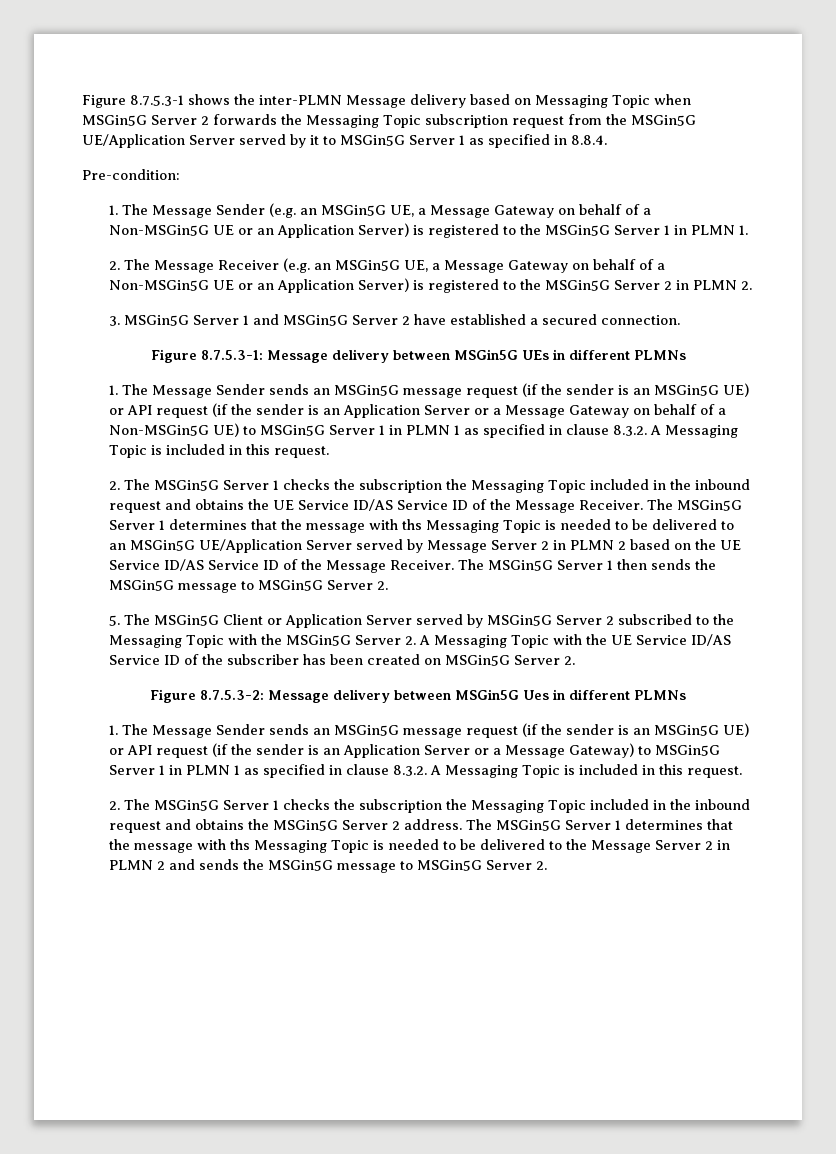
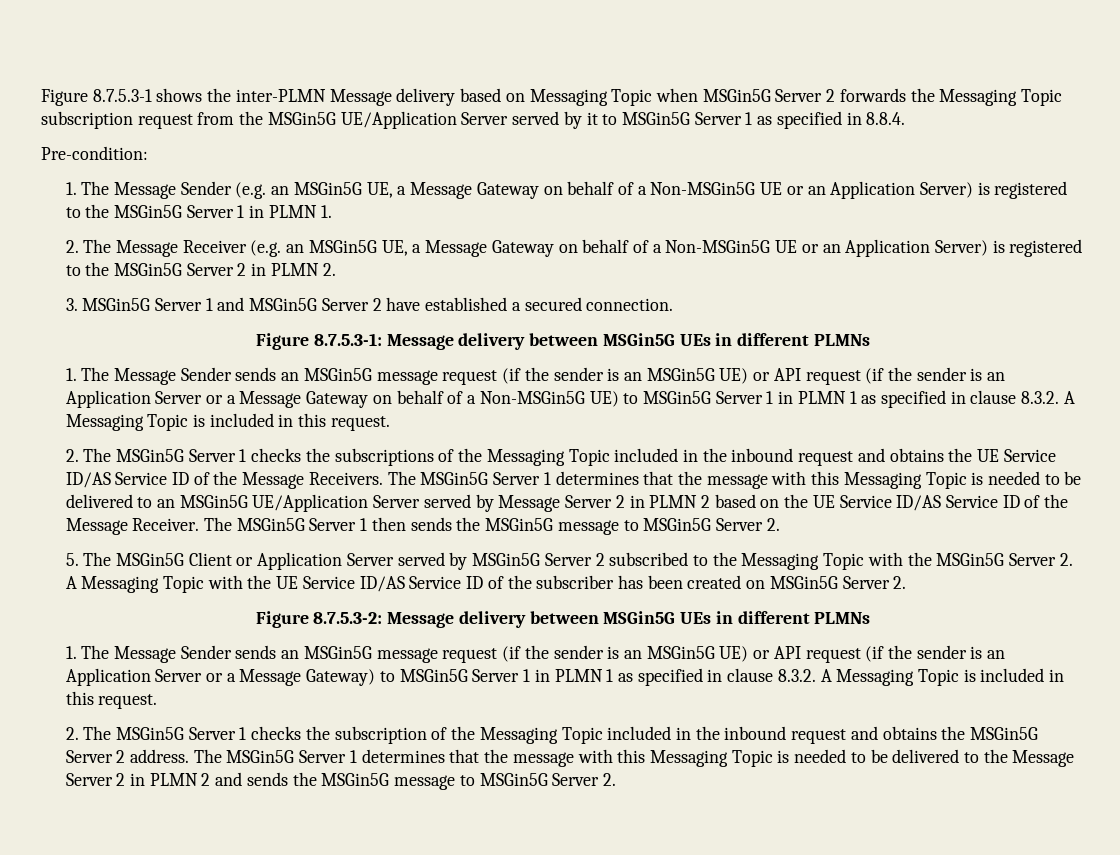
- 2. The MSGin5G Server 1 checks the subscription the Messaging Topic included in the inbound request and obtains the UE Service ID/AS Service ID of the Message Receiver. The MSGin5G Server 1 determines that the message with ths Messaging Topic is needed to be delivered to an MSGin5G UE/Application Server served by Message Server 2 in PLMN 2 based on the UE Service ID/AS Service ID of the Message Receiver.
+ 2. The MSGin5G Server 1 checks the subscriptions of the Messaging Topic included in the inbound request and obtains the UE Service ID/AS Service ID of the Message Receivers. The MSGin5G Server 1 determines that the message with this Messaging Topic is needed to be delivered to an MSGin5G UE/Application Server served by Message Server 2 in PLMN 2 based on the UE Service ID/AS Service ID of the Message Receiver.
- Figure 8.7.5.3-2: Message delivery between MSGin5G Ues in different PLMNs
+ Figure 8.7.5.3-2: Message delivery between MSGin5G UEs in different PLMNs
- 2. The MSGin5G Server 1 checks the subscription the Messaging Topic included in the inbound request and obtains the MSGin5G Server 2 address.
+ 2. The MSGin5G Server 1 checks the subscription of the Messaging Topic included in the inbound request and obtains the MSGin5G Server 2 address.
- The MSGin5G Server 1 determines that the message with ths Messaging Topic is needed to be delivered to the Message Server 2 in PLMN 2 and sends the MSGin5G message to MSGin5G Server 2.
+ The MSGin5G Server 1 determines that the message with this Messaging Topic is needed to be delivered to the Message Server 2 in PLMN 2 and sends the MSGin5G message to MSGin5G Server 2.

